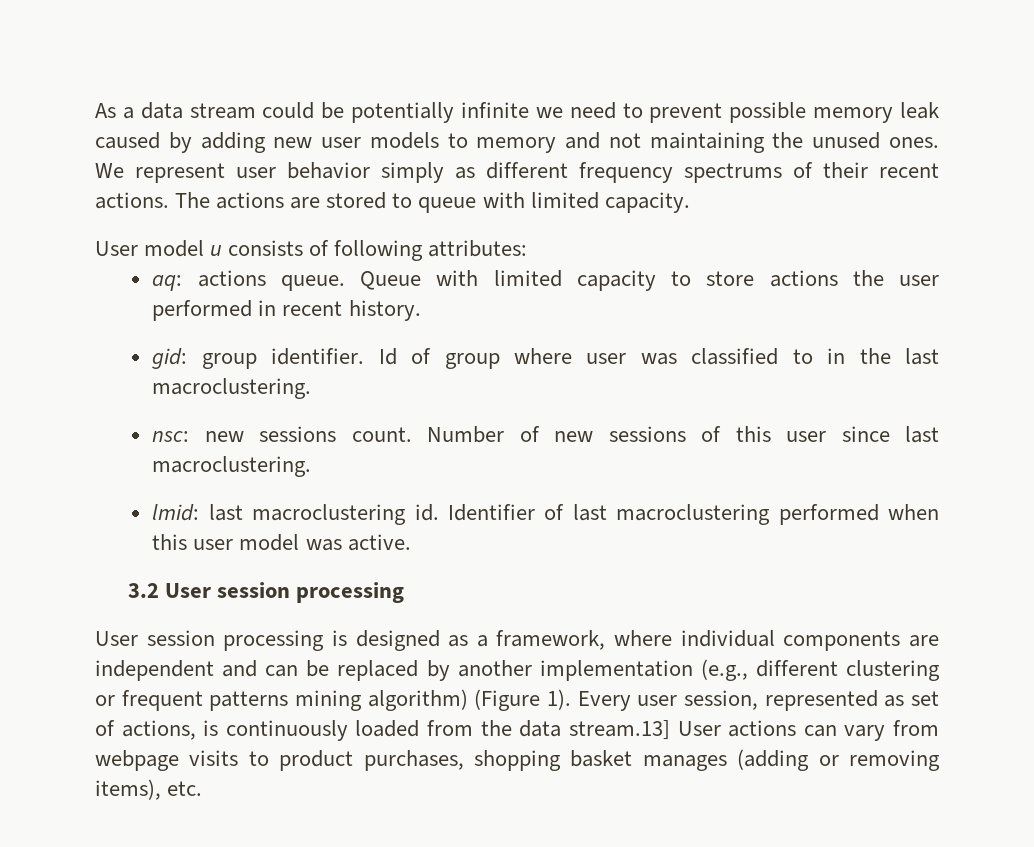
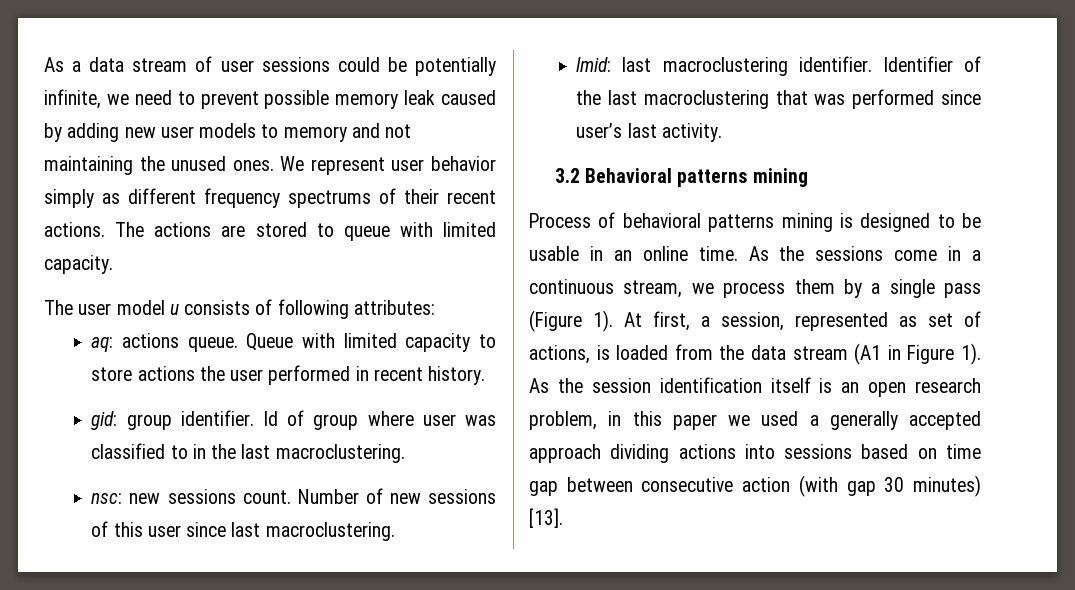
- As a data stream could be potentially infinite we need to prevent possible memory leak caused by adding new user models to memory and not maintaining the unused ones.
+ As a data stream of user sessions could be potentially infinite, we need to prevent possible memory leak caused by adding new user models to memory and not maintaining the unused ones.
- User model u consists of following attributes:
+ The user model u consists of following attributes:
- lmid: last macroclustering id.
+ lmid: last macroclustering identifier.
- Identifier of last macroclustering performed when this user model was active.
- 3.2 User session processing
- User session processing is designed as a framework, where individual components are independent and can be replaced by another implementation (e.g., different clustering or frequent patterns mining algorithm) (Figure 1). Every user session, represented as set of actions, is continuously loaded from the data stream.13] User actions can vary from webpage visits to product purchases, shopping basket manages (adding or removing items), etc.
+ Identifier of the last macroclustering that was performed since user’s last activity.
+ 3.2 Behavioral patterns mining
+ Process of behavioral patterns mining is designed to be usable in an online time. As the sessions come in a continuous stream, we process them by a single pass (Figure 1). At first, a session, represented as set of actions, is loaded from the data stream (A1 in Figure 1). As the session identification itself is an open research problem, in this paper we used a generally accepted approach dividing actions into sessions based on time gap between consecutive action (with gap 30 minutes) [13].

